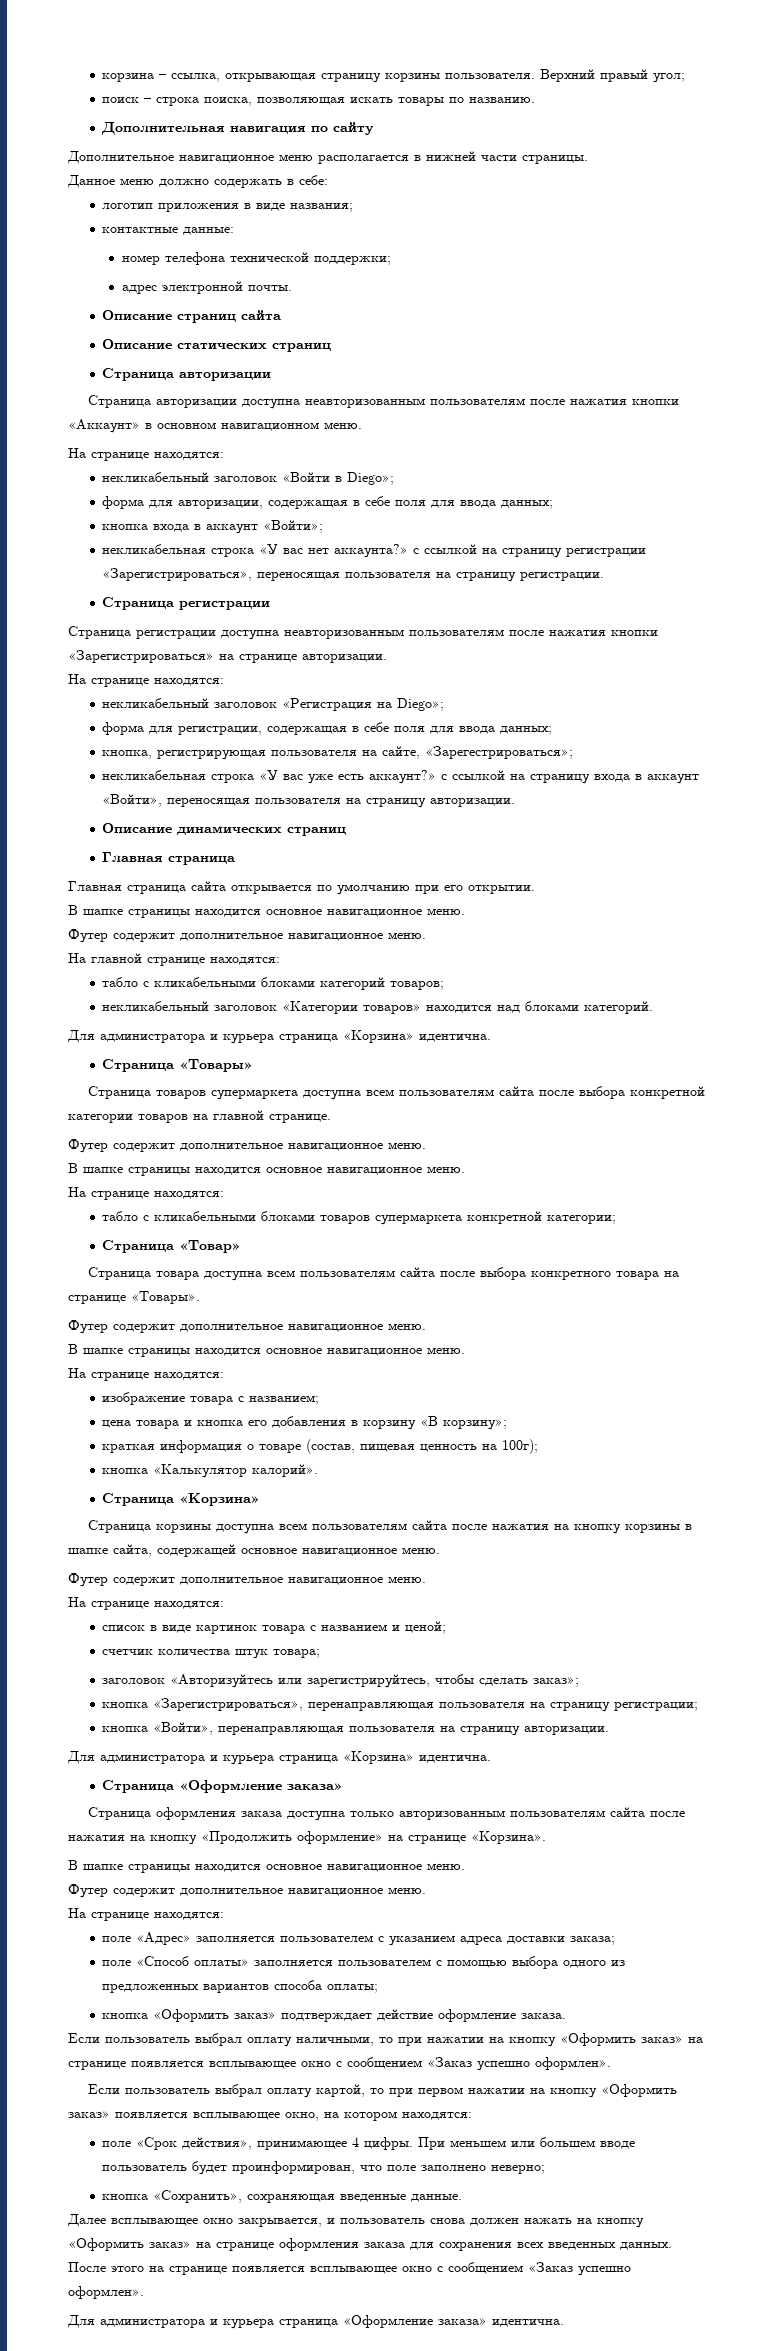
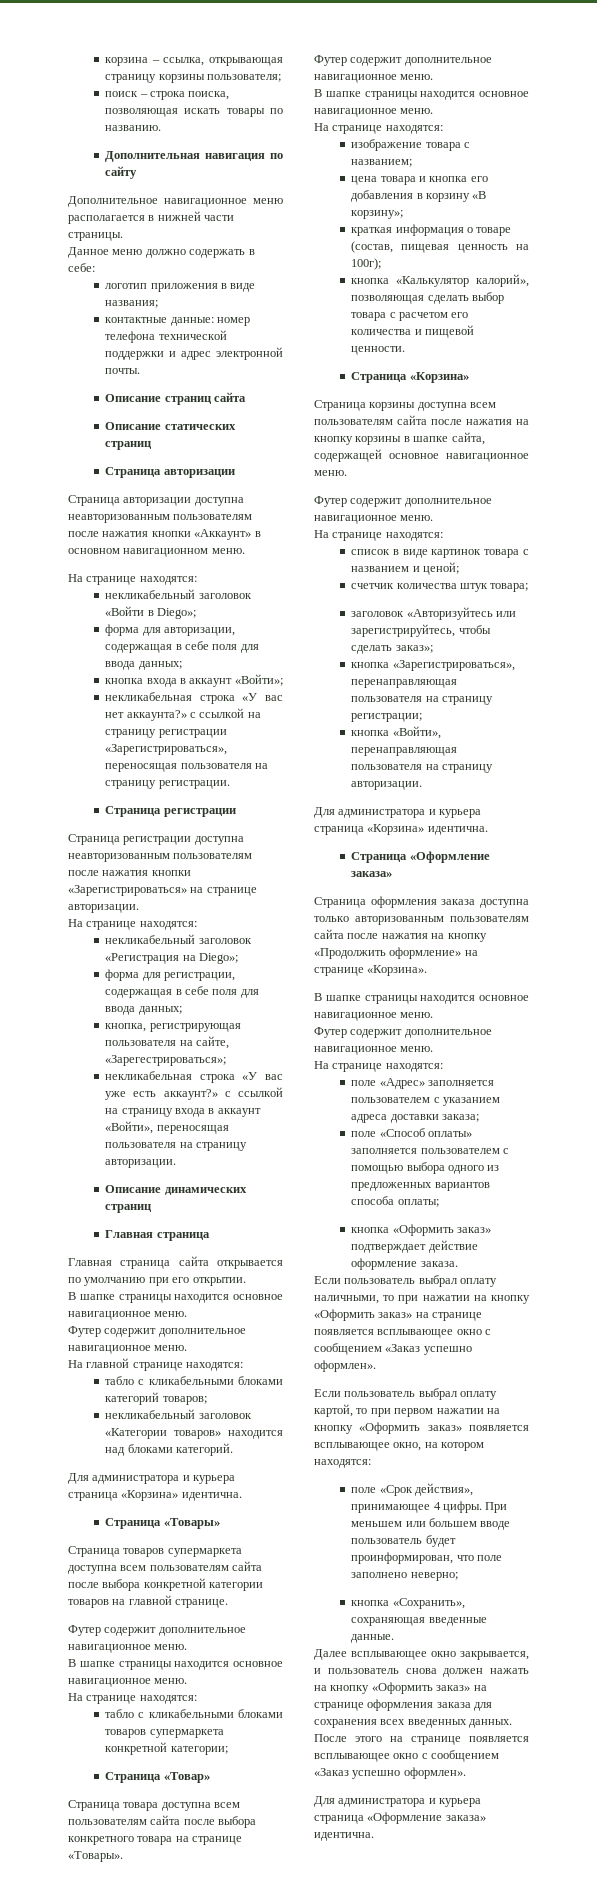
- корзина – ссылка, открывающая страницу корзины пользователя. Верхний правый угол;
+ корзина – ссылка, открывающая страницу корзины пользователя;
- контактные данные:
- номер телефона технической поддержки;
- адрес электронной почты.
+ контактные данные: номер телефона технической поддержки и адрес электронной почты.
- кнопка «Калькулятор калорий».
+ кнопка «Калькулятор калорий», позволяющая сделать выбор товара с расчетом его количества и пищевой ценности.

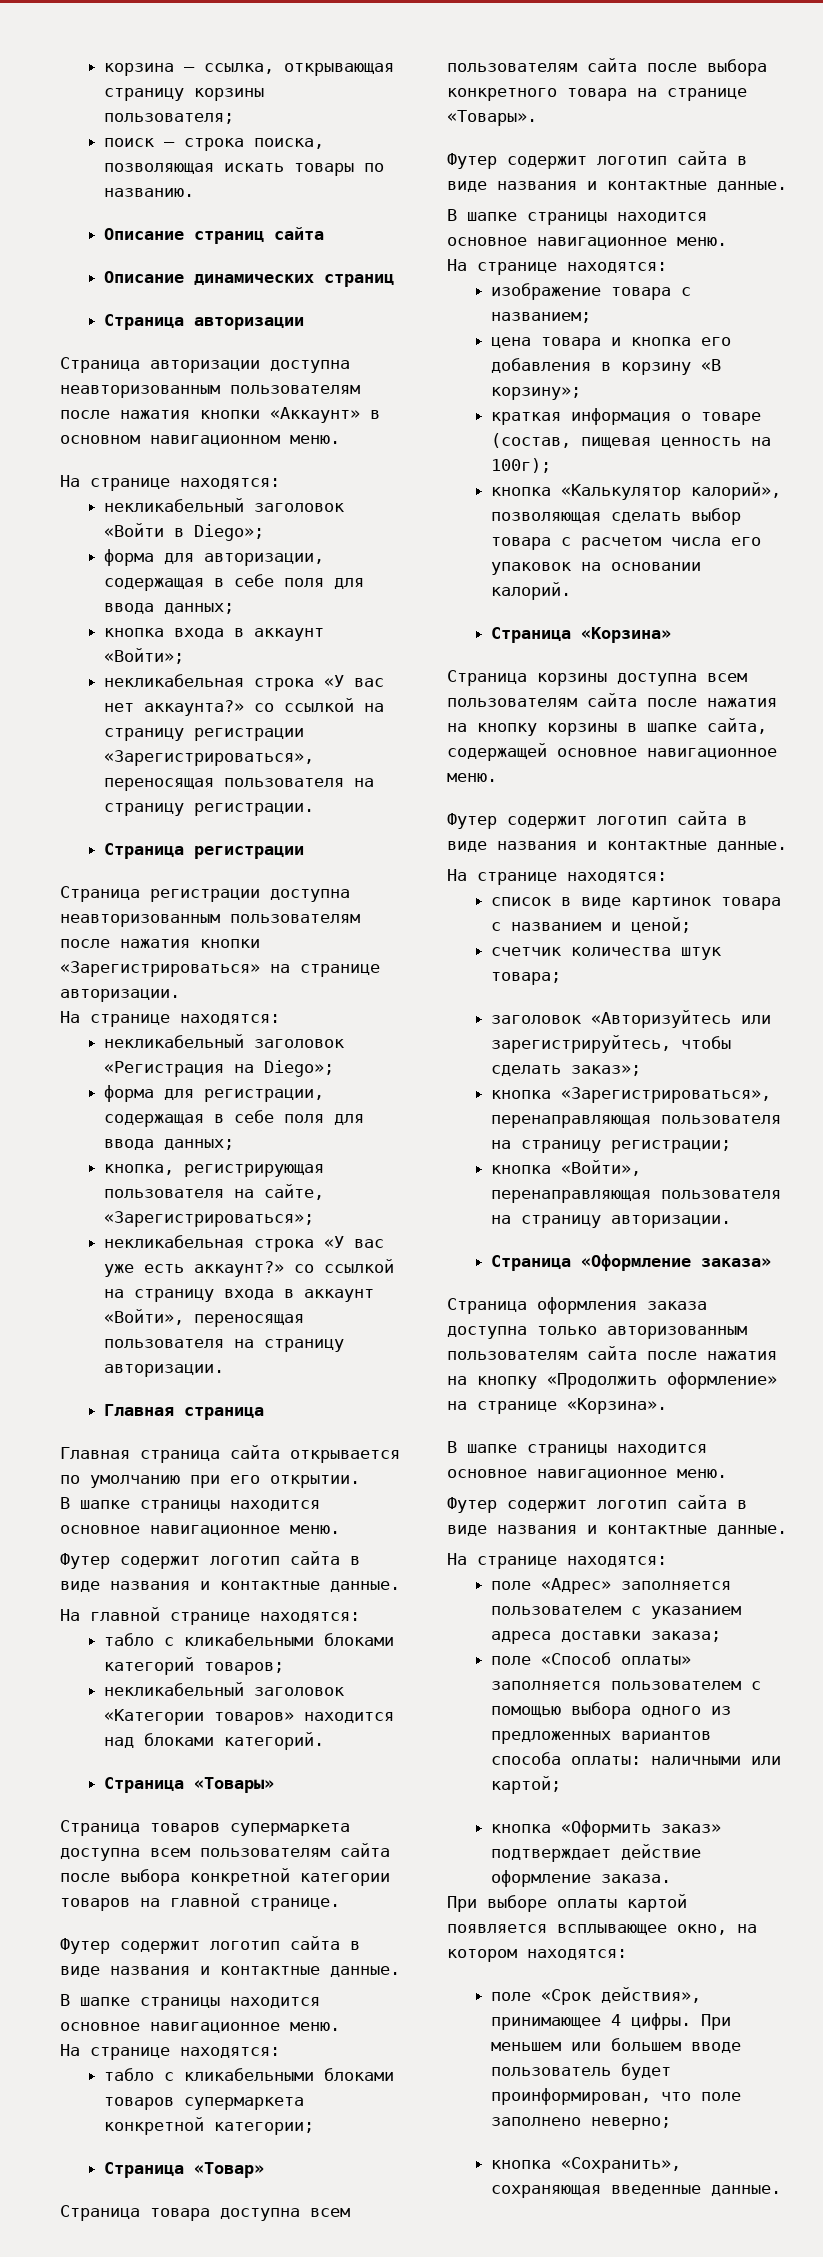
- Дополнительная навигация по сайту
- Дополнительное навигационное меню располагается в нижней части страницы.
- Данное меню должно содержать в себе:
- логотип приложения в виде названия;
- контактные данные: номер телефона технической поддержки и адрес электронной почты.
- Описание статических страниц
+ Описание динамических страниц
- некликабельная строка «У вас нет аккаунта?» с ссылкой на страницу регистрации «Зарегистрироваться», переносящая пользователя на страницу регистрации.
+ некликабельная строка «У вас нет аккаунта?» со ссылкой на страницу регистрации «Зарегистрироваться», переносящая пользователя на страницу регистрации.
- кнопка, регистрирующая пользователя на сайте, «Зарегестрироваться»;
+ кнопка, регистрирующая пользователя на сайте, «Зарегистрироваться»;
- некликабельная строка «У вас уже есть аккаунт?» с ссылкой на страницу входа в аккаунт «Войти», переносящая пользователя на страницу авторизации.
+ некликабельная строка «У вас уже есть аккаунт?» со ссылкой на страницу входа в аккаунт «Войти», переносящая пользователя на страницу авторизации.
- Описание динамических страниц
  Главная страница сайта открывается по умолчанию при его открытии.
  В шапке страницы находится основное навигационное меню.
- Футер содержит дополнительное навигационное меню.
+ Футер содержит логотип сайта в виде названия и контактные данные.
  некликабельный заголовок «Категории товаров» находится над блоками категорий.
- Для администратора и курьера страница «Корзина» идентична.
  Страница товаров супермаркета доступна всем пользователям сайта после выбора конкретной категории товаров на главной странице.
- Футер содержит дополнительное навигационное меню.
+ Футер содержит логотип сайта в виде названия и контактные данные.
  Страница товара доступна всем пользователям сайта после выбора конкретного товара на странице «Товары».
- Футер содержит дополнительное навигационное меню.
+ Футер содержит логотип сайта в виде названия и контактные данные.
- кнопка «Калькулятор калорий», позволяющая сделать выбор товара с расчетом его количества и пищевой ценности.
+ кнопка «Калькулятор калорий», позволяющая сделать выбор товара с расчетом числа его упаковок на основании калорий.
  Страница корзины доступна всем пользователям сайта после нажатия на кнопку корзины в шапке сайта, содержащей основное навигационное меню.
- Футер содержит дополнительное навигационное меню.
+ Футер содержит логотип сайта в виде названия и контактные данные.
  кнопка «Войти», перенаправляющая пользователя на страницу авторизации.
- Для администратора и курьера страница «Корзина» идентична.
  Страница оформления заказа доступна только авторизованным пользователям сайта после нажатия на кнопку «Продолжить оформление» на странице «Корзина».
  В шапке страницы находится основное навигационное меню.
- Футер содержит дополнительное навигационное меню.
+ Футер содержит логотип сайта в виде названия и контактные данные.
- поле «Способ оплаты» заполняется пользователем с помощью выбора одного из предложенных вариантов способа оплаты;
+ поле «Способ оплаты» заполняется пользователем с помощью выбора одного из предложенных вариантов способа оплаты: наличными или картой;
- Если пользователь выбрал оплату наличными, то при нажатии на кнопку «Оформить заказ» на странице появляется всплывающее окно с сообщением «Заказ успешно оформлен».
- Если пользователь выбрал оплату картой, то при первом нажатии на кнопку «Оформить заказ» появляется всплывающее окно, на котором находятся:
+ При выборе оплаты картой появляется всплывающее окно, на котором находятся:
- Далее всплывающее окно закрывается, и пользователь снова должен нажать на кнопку «Оформить заказ» на странице оформления заказа для сохранения всех введенных данных. После этого на странице появляется всплывающее окно с сообщением «Заказ успешно оформлен».
- Для администратора и курьера страница «Оформление заказа» идентична.

